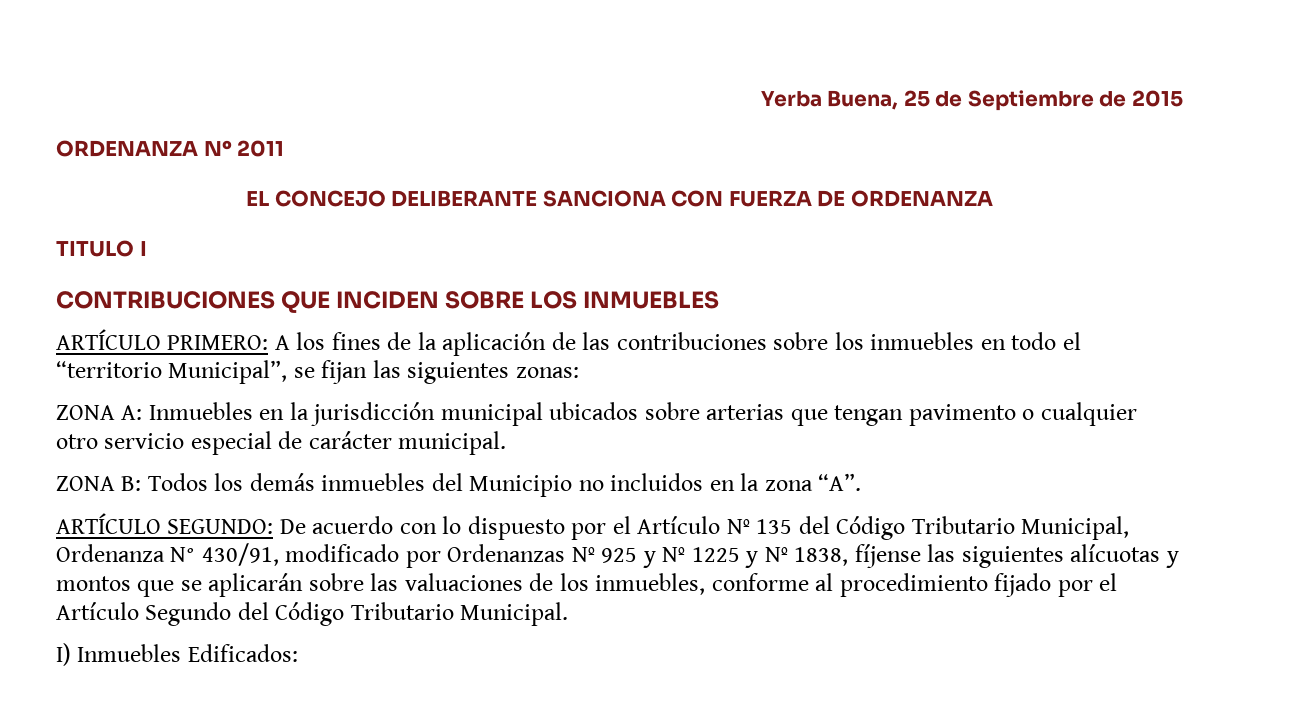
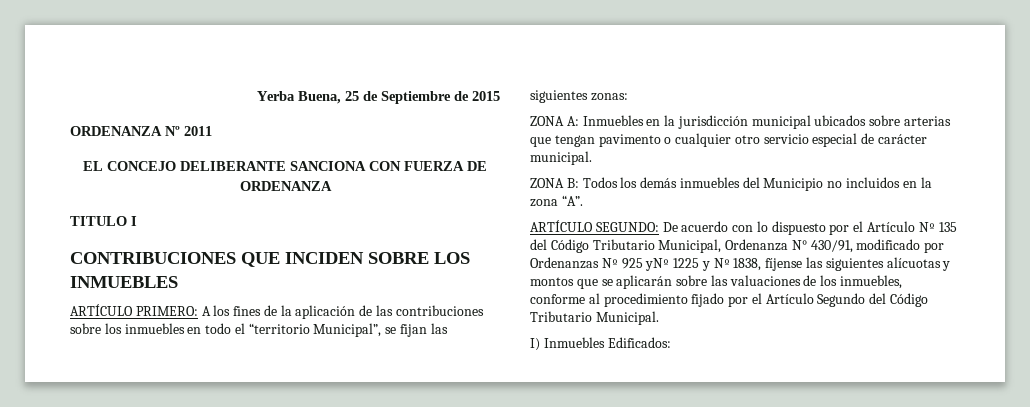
- ARTÍCULO SEGUNDO: De acuerdo con lo dispuesto por el Artículo Nº 135 del Código Tributario Municipal, Ordenanza N° 430/91, modificado por Ordenanzas Nº 925 y Nº 1225 y Nº 1838, fíjense las siguientes alícuotas y montos que se aplicarán sobre las valuaciones de los inmuebles, conforme al procedimiento fijado por el Artículo Segundo del Código Tributario Municipal.
+ ARTÍCULO SEGUNDO: De acuerdo con lo dispuesto por el Artículo Nº 135 del Código Tributario Municipal, Ordenanza N° 430/91, modificado por Ordenanzas Nº 925 yNº 1225 y Nº 1838, fíjense las siguientes alícuotas y montos que se aplicarán sobre las valuaciones de los inmuebles, conforme al procedimiento fijado por el Artículo Segundo del Código Tributario Municipal.

